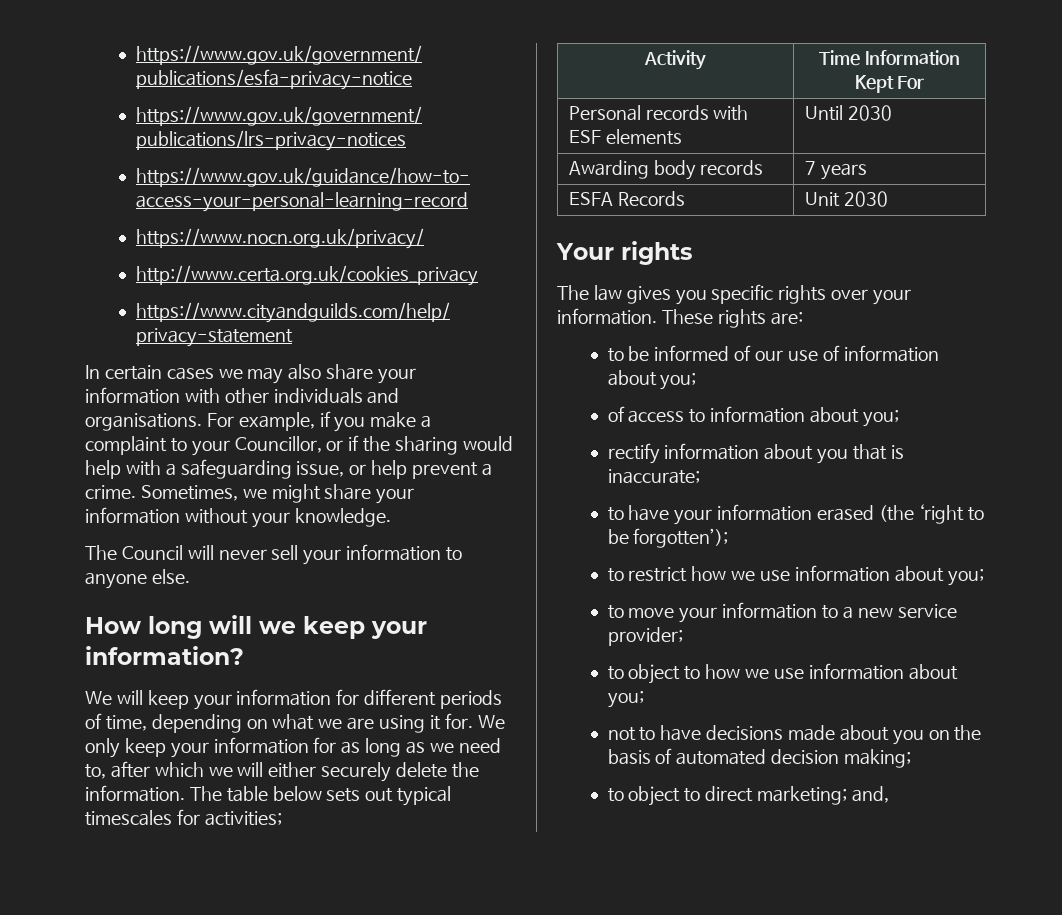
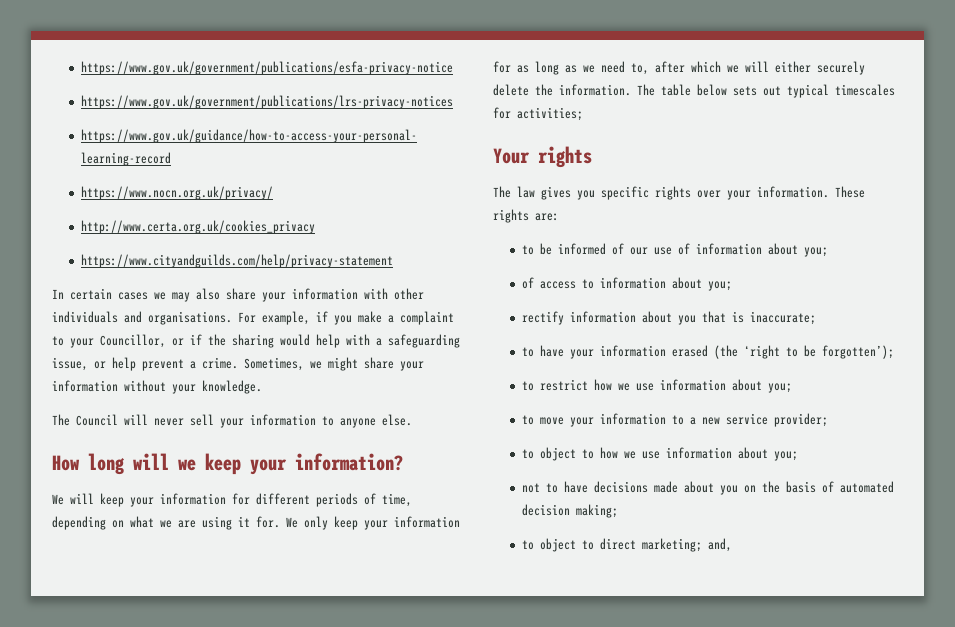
- Activity | Time Information Kept For
- Personal records with ESF elements | Until 2030
- Awarding body records | 7 years
- ESFA Records | Unit 2030

